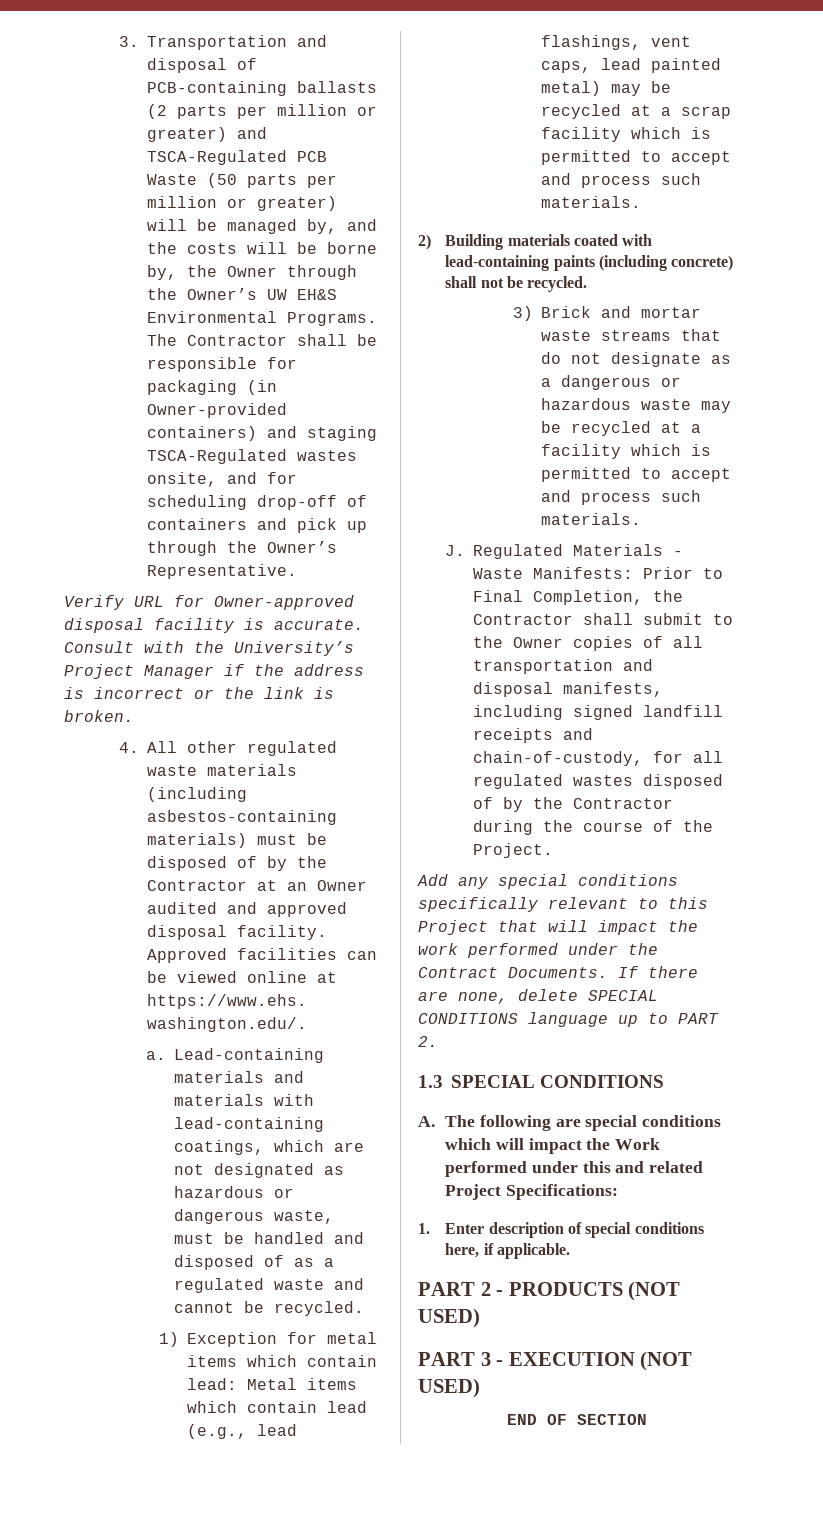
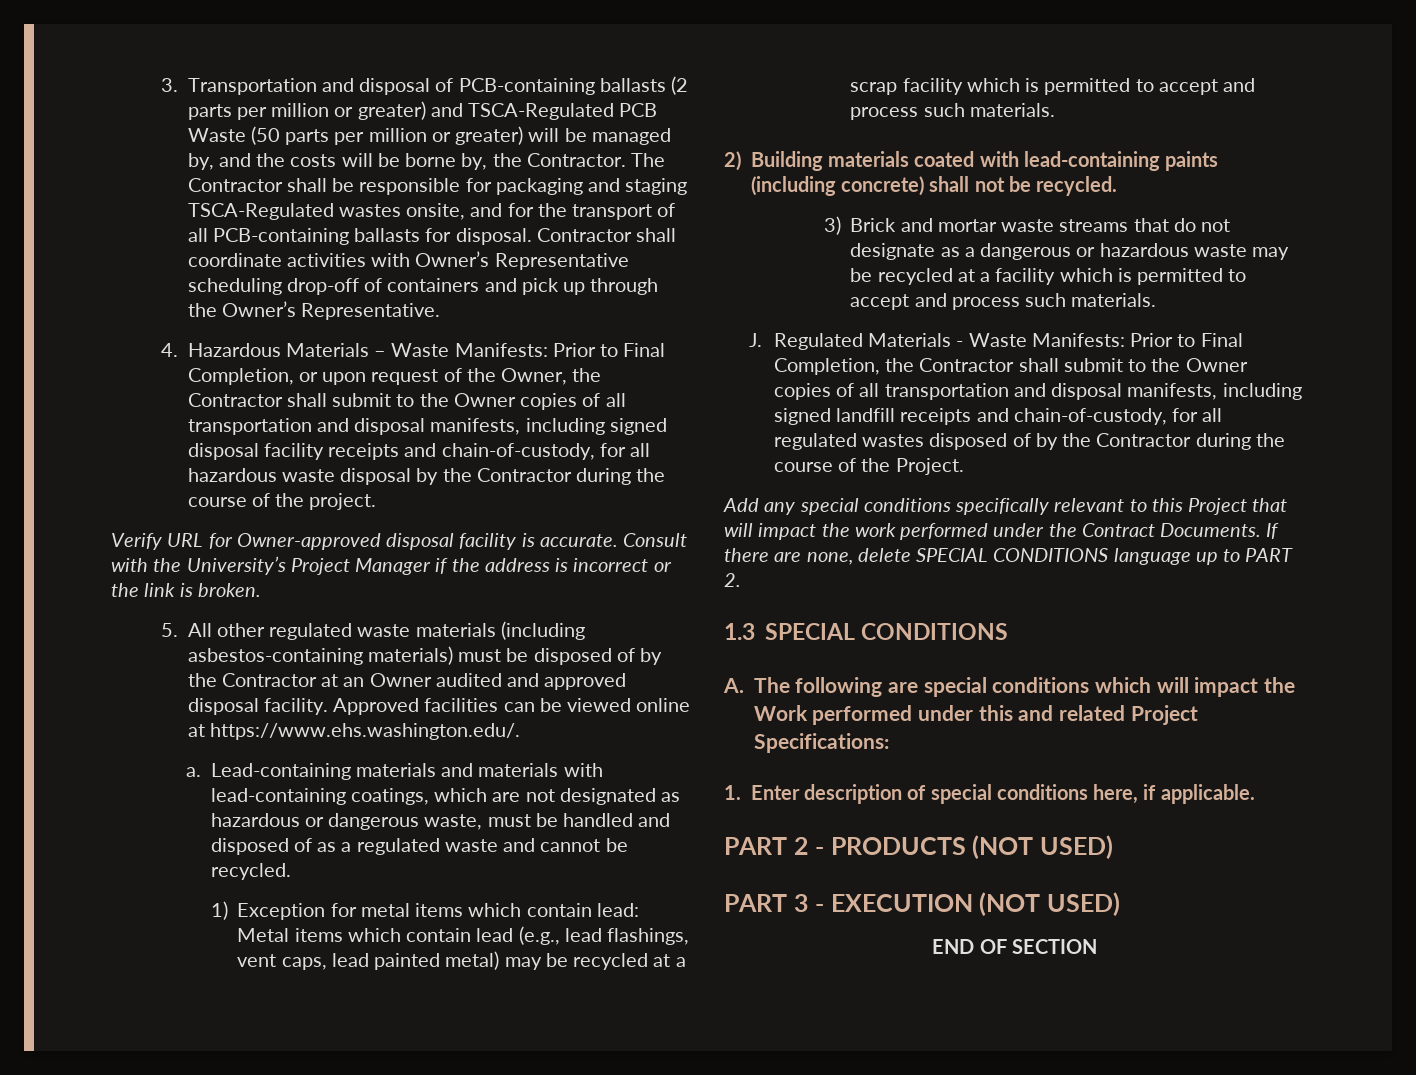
- 3. Transportation and disposal of PCB-containing ballasts (2 parts per million or greater) and TSCA-Regulated PCB Waste (50 parts per million or greater) will be managed by, and the costs will be borne by, the Owner through the Owner’s UW EH&S Environmental Programs.
+ 3. Transportation and disposal of PCB-containing ballasts (2 parts per million or greater) and TSCA-Regulated PCB Waste (50 parts per million or greater) will be managed by, and the costs will be borne by, the Contractor.
- The Contractor shall be responsible for packaging (in Owner-provided containers) and staging TSCA-Regulated wastes onsite, and for scheduling drop-off of containers and pick up through the Owner’s Representative.
+ The Contractor shall be responsible for packaging and staging TSCA-Regulated wastes onsite, and for the transport of all PCB-containing ballasts for disposal. Contractor shall coordinate activities with Owner’s Representative scheduling drop-off of containers and pick up through the Owner’s Representative.
+ 4. Hazardous Materials – Waste Manifests: Prior to Final Completion, or upon request of the Owner, the Contractor shall submit to the Owner copies of all transportation and disposal manifests, including signed disposal facility receipts and chain-of-custody, for all hazardous waste disposal by the Contractor during the course of the project.
- 4. All other regulated waste materials (including asbestos-containing materials) must be disposed of by the Contractor at an Owner audited and approved disposal facility.
+ 5. All other regulated waste materials (including asbestos-containing materials) must be disposed of by the Contractor at an Owner audited and approved disposal facility.

